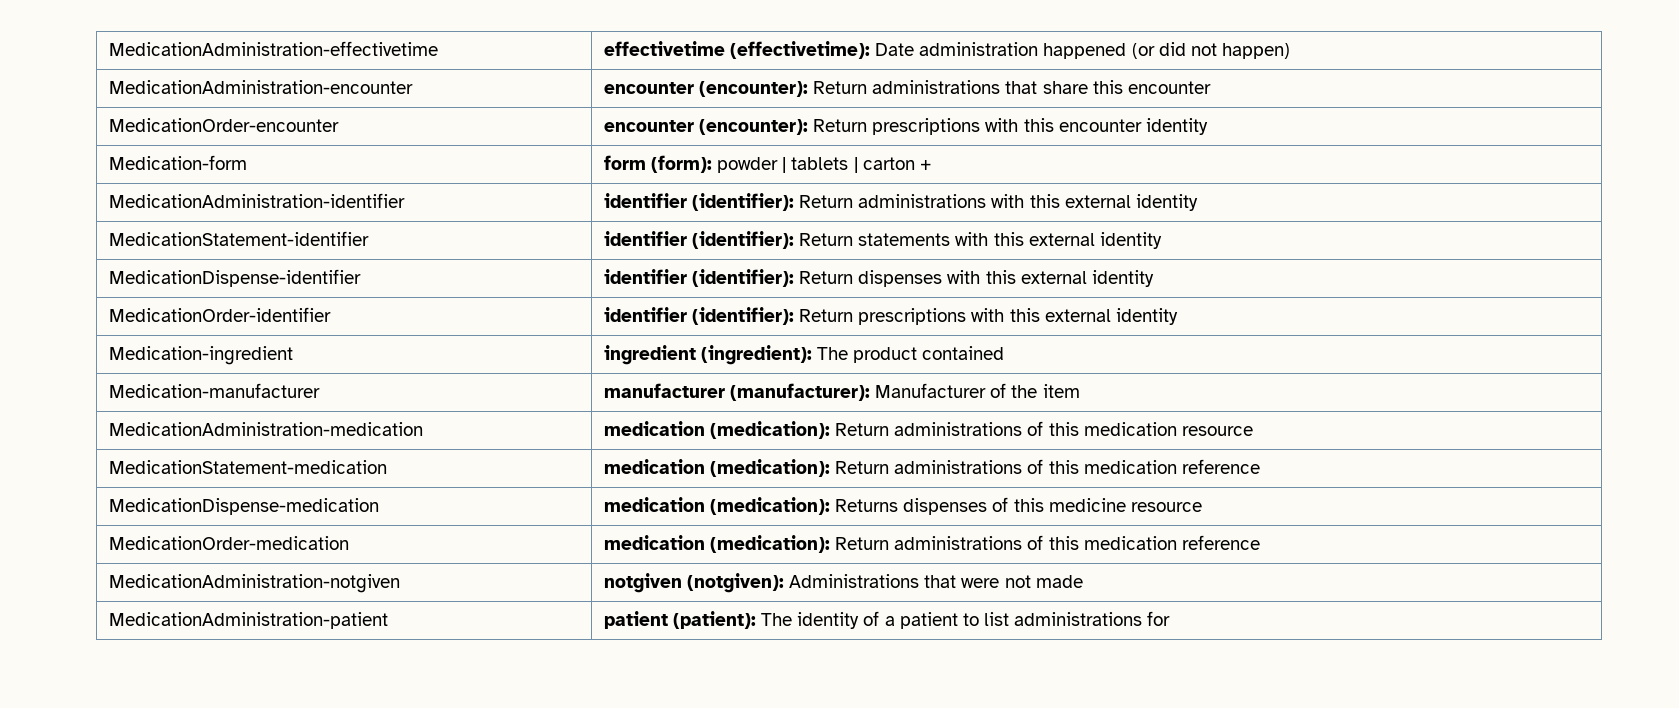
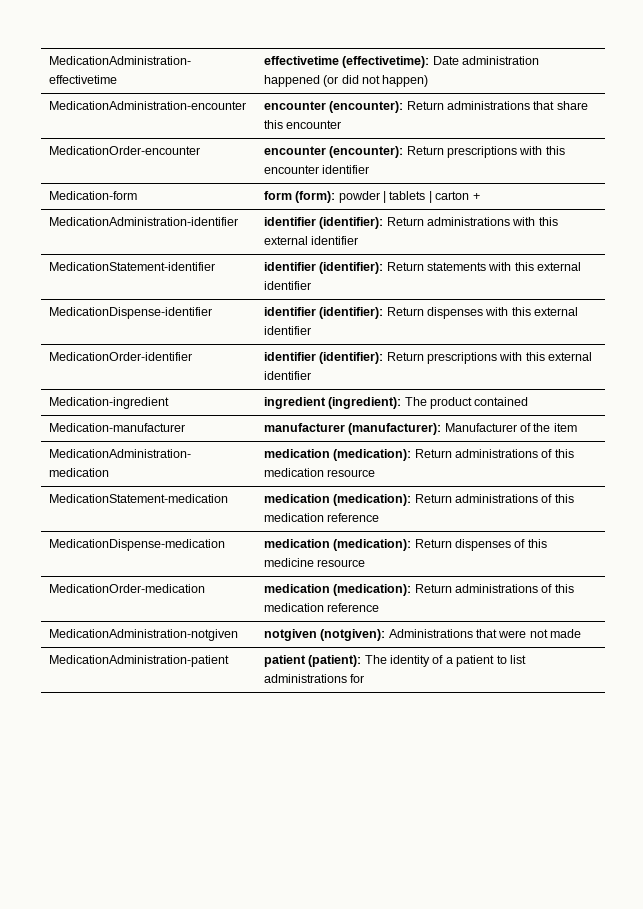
- MedicationOrder-encounter | encounter (encounter): Return prescriptions with this encounter identity
+ MedicationOrder-encounter | encounter (encounter): Return prescriptions with this encounter identifier
- MedicationAdministration-identifier | identifier (identifier): Return administrations with this external identity
+ MedicationAdministration-identifier | identifier (identifier): Return administrations with this external identifier
- MedicationStatement-identifier | identifier (identifier): Return statements with this external identity
+ MedicationStatement-identifier | identifier (identifier): Return statements with this external identifier
- MedicationDispense-identifier | identifier (identifier): Return dispenses with this external identity
+ MedicationDispense-identifier | identifier (identifier): Return dispenses with this external identifier
- MedicationOrder-identifier | identifier (identifier): Return prescriptions with this external identity
+ MedicationOrder-identifier | identifier (identifier): Return prescriptions with this external identifier
- MedicationDispense-medication | medication (medication): Returns dispenses of this medicine resource
+ MedicationDispense-medication | medication (medication): Return dispenses of this medicine resource

